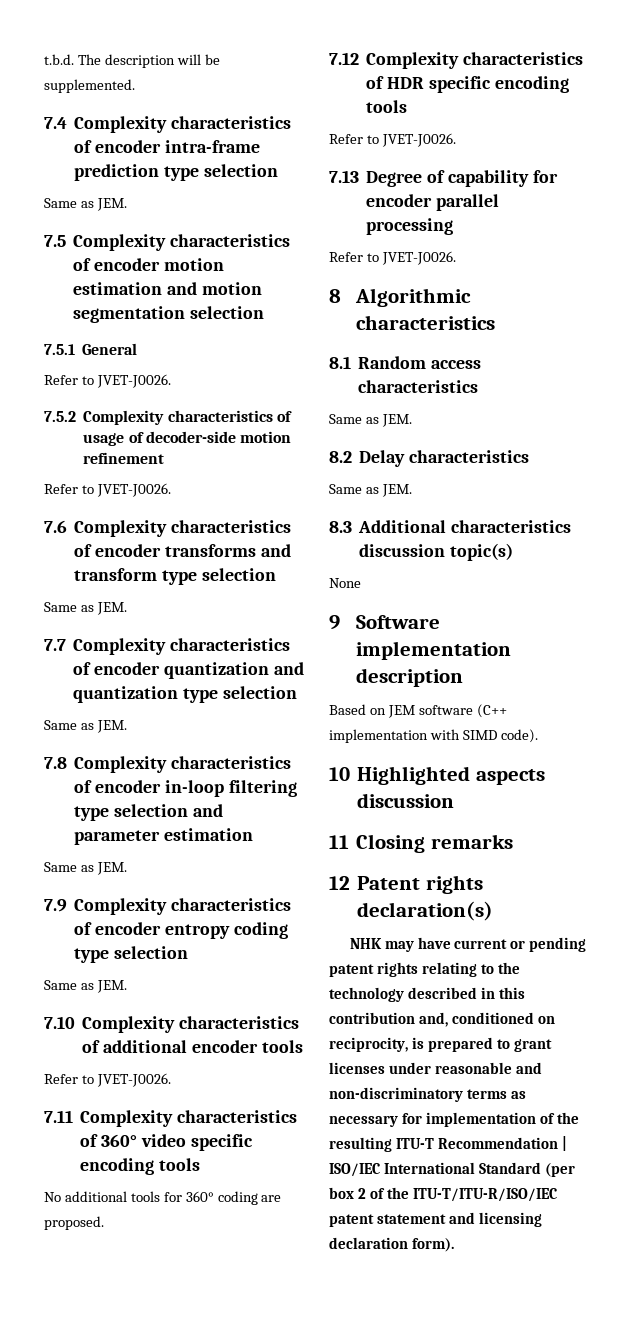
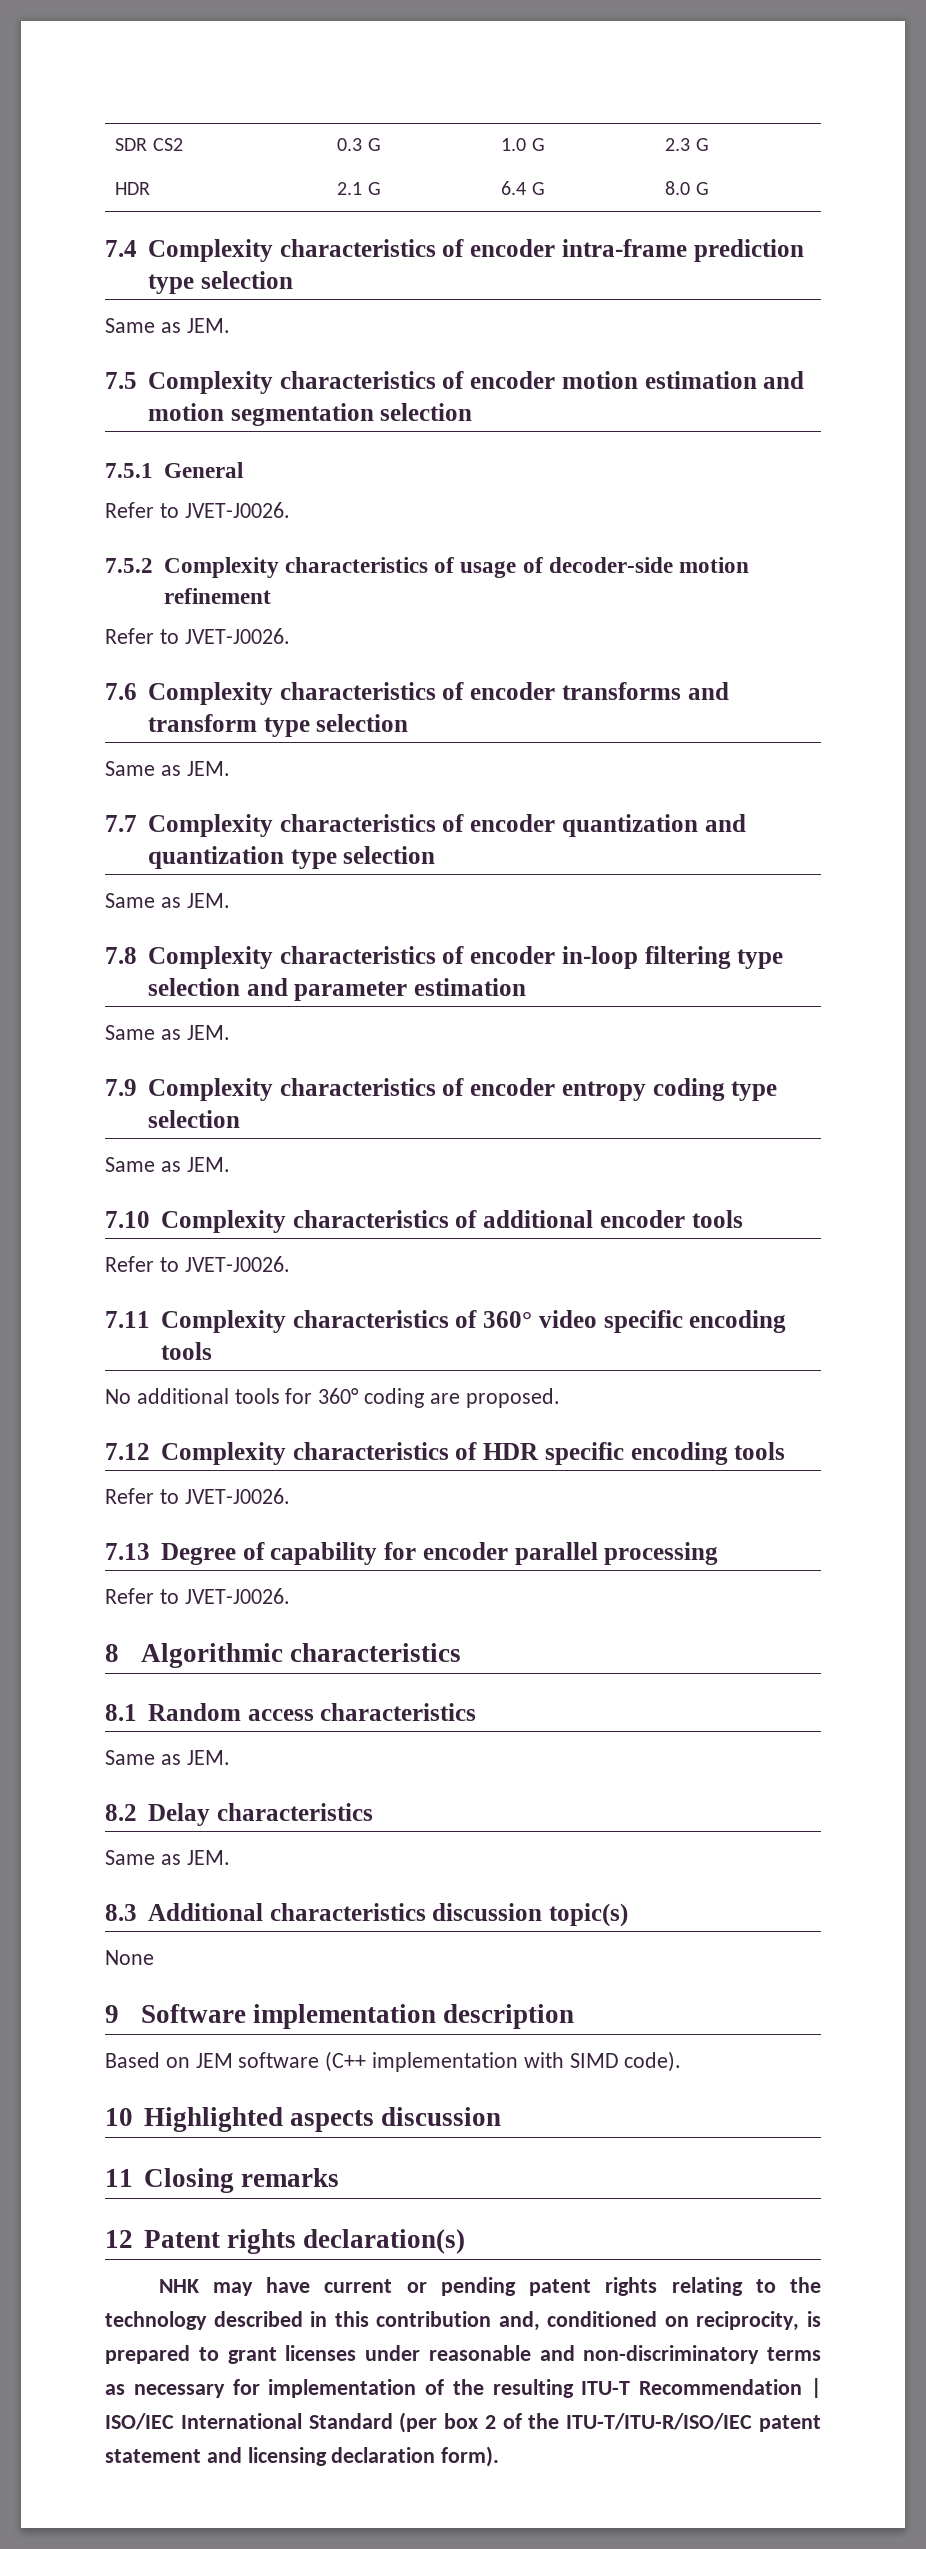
- t.b.d. The description will be supplemented.
+ SDR CS2 | 0.3 G | 1.0 G | 2.3 G
+ HDR | 2.1 G | 6.4 G | 8.0 G

